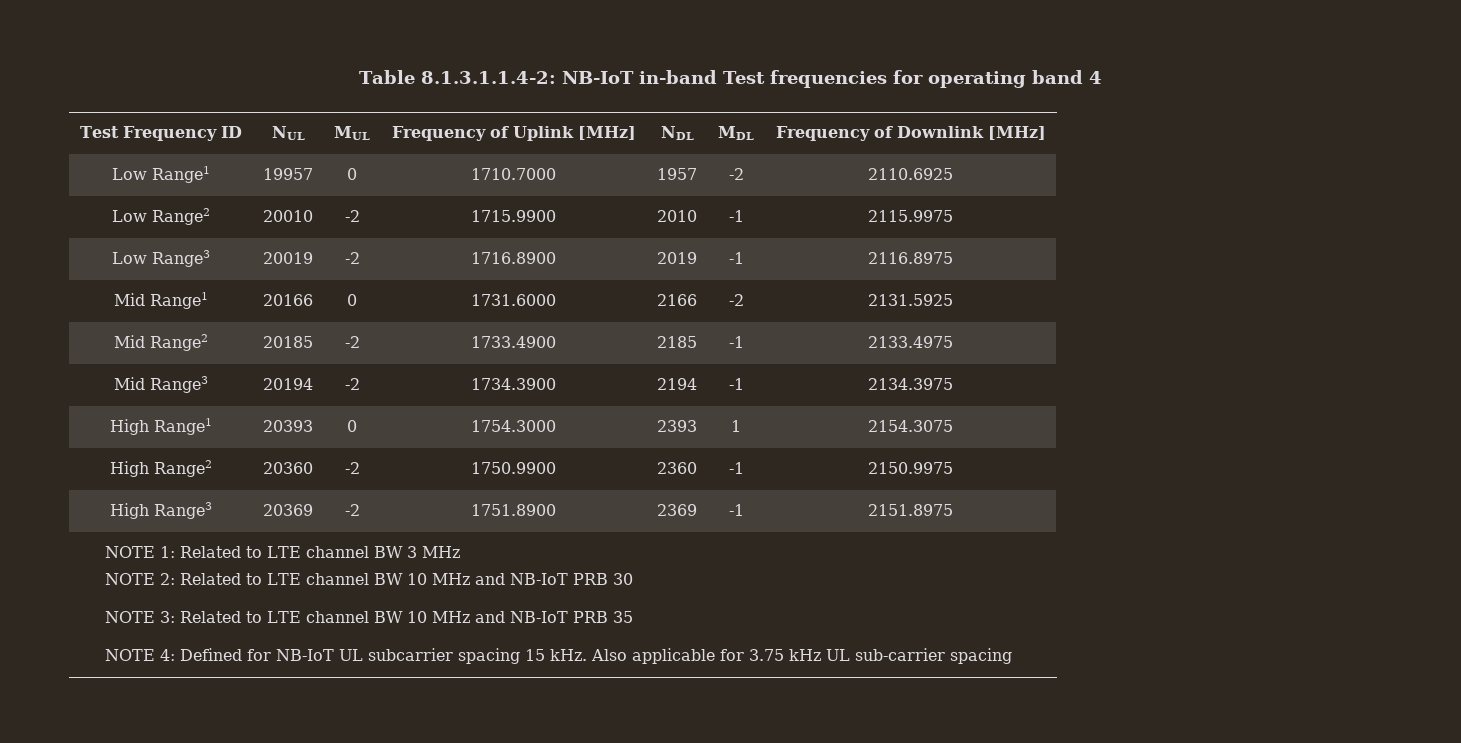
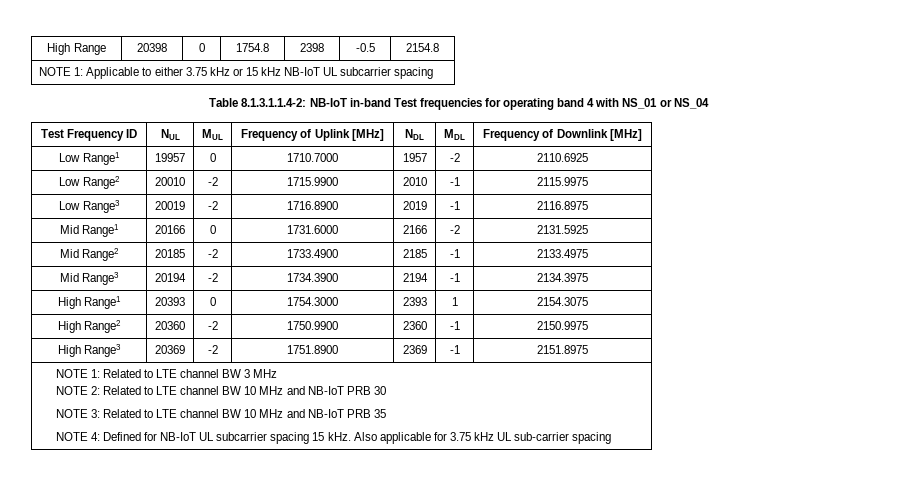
+ High Range | 20398 | 0 | 1754.8 | 2398 | -0.5 | 2154.8
+ NOTE 1: Applicable to either 3.75 kHz or 15 kHz NB-IoT UL subcarrier spacing
- Table 8.1.3.1.1.4-2: NB-IoT in-band Test frequencies for operating band 4
+ Table 8.1.3.1.1.4-2: NB-IoT in-band Test frequencies for operating band 4 with NS_01 or NS_04

